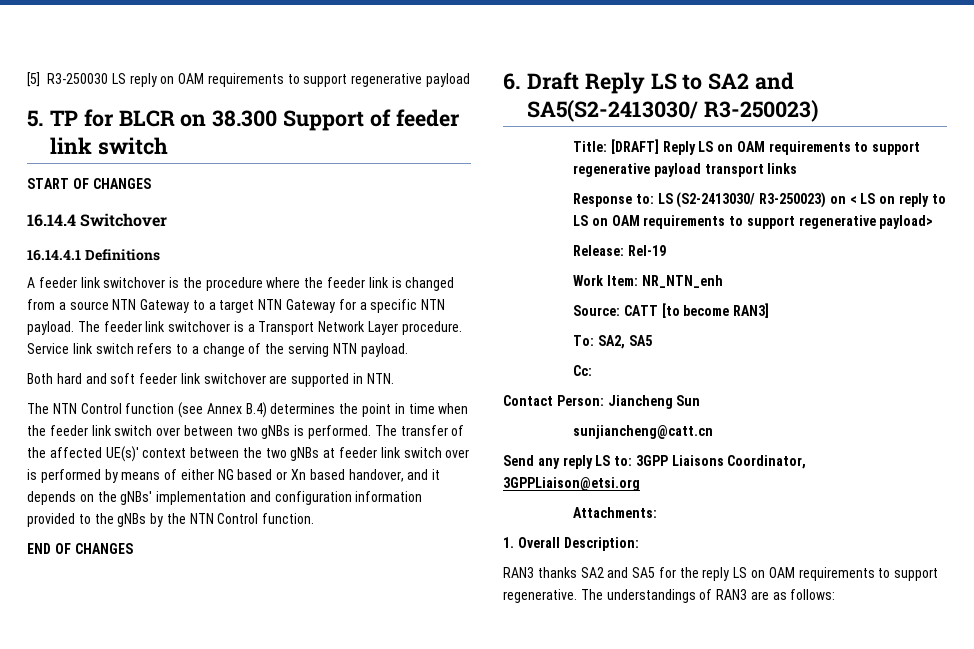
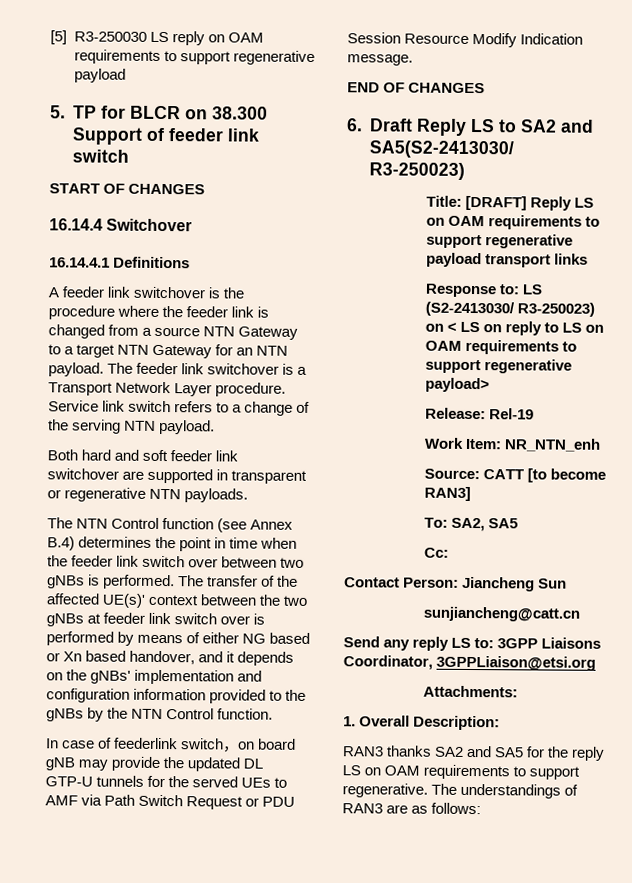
- A feeder link switchover is the procedure where the feeder link is changed from a source NTN Gateway to a target NTN Gateway for a specific NTN payload.
+ A feeder link switchover is the procedure where the feeder link is changed from a source NTN Gateway to a target NTN Gateway for an NTN payload.
- Both hard and soft feeder link switchover are supported in NTN.
+ Both hard and soft feeder link switchover are supported in transparent or regenerative NTN payloads.
+ In case of feederlink switch，on board gNB may provide the updated DL GTP-U tunnels for the served UEs to AMF via Path Switch Request or PDU Session Resource Modify Indication message.

